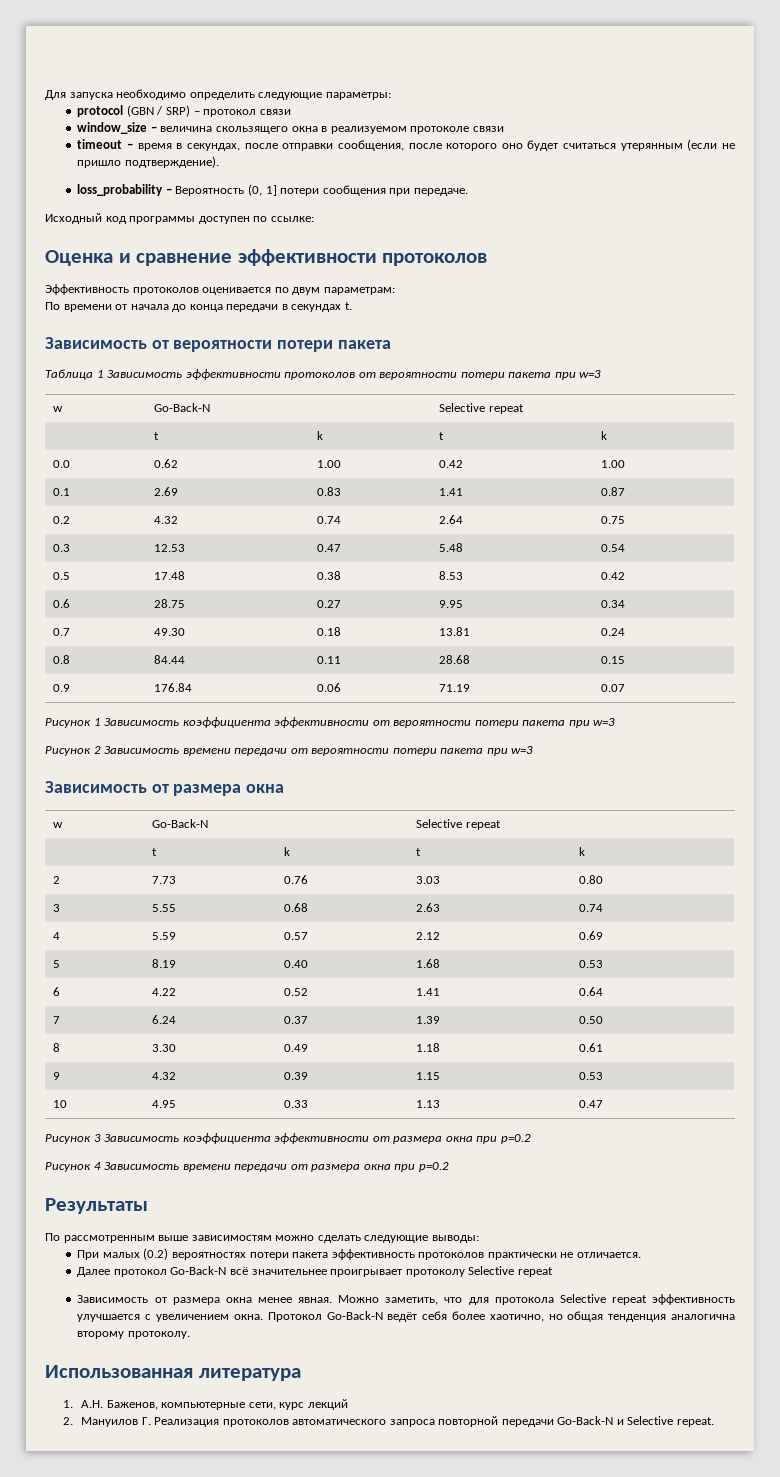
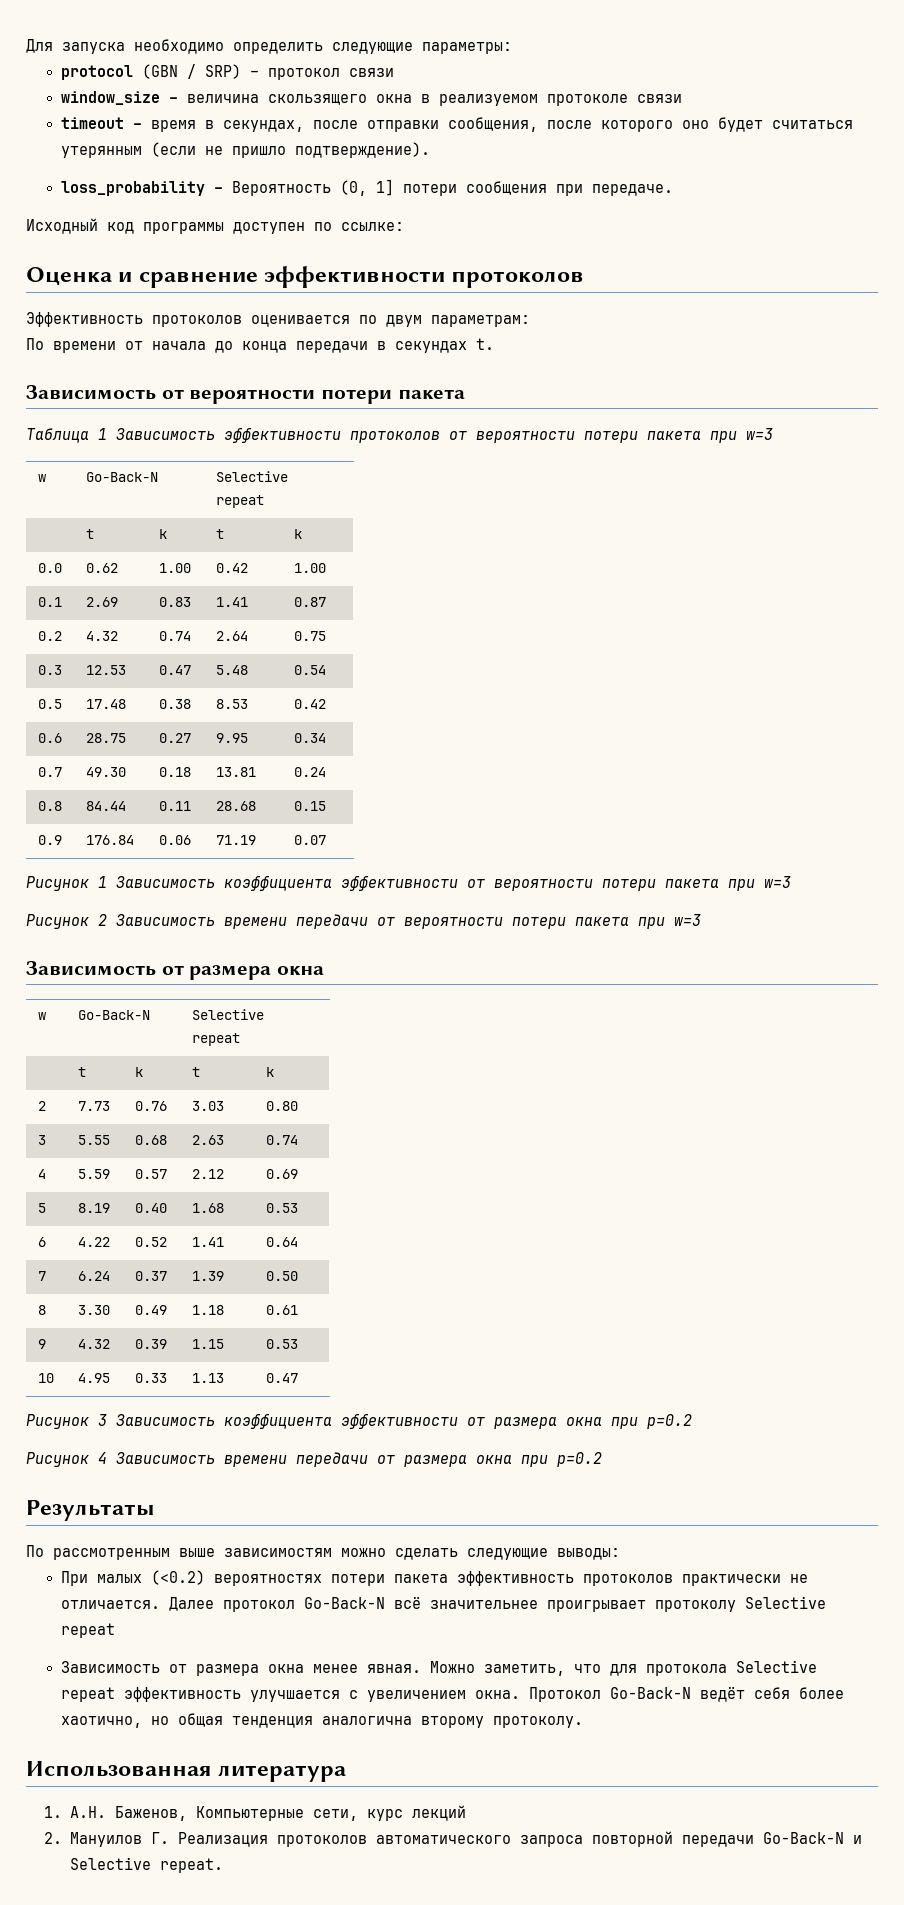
- При малых (0.2) вероятностях потери пакета эффективность протоколов практически не отличается.
- Далее протокол Go-Back-N всё значительнее проигрывает протоколу Selective repeat
+ При малых (<0.2) вероятностях потери пакета эффективность протоколов практически не отличается. Далее протокол Go-Back-N всё значительнее проигрывает протоколу Selective repeat
- 1. А.Н. Баженов, компьютерные сети, курс лекций
+ 1. А.Н. Баженов, Компьютерные сети, курс лекций

